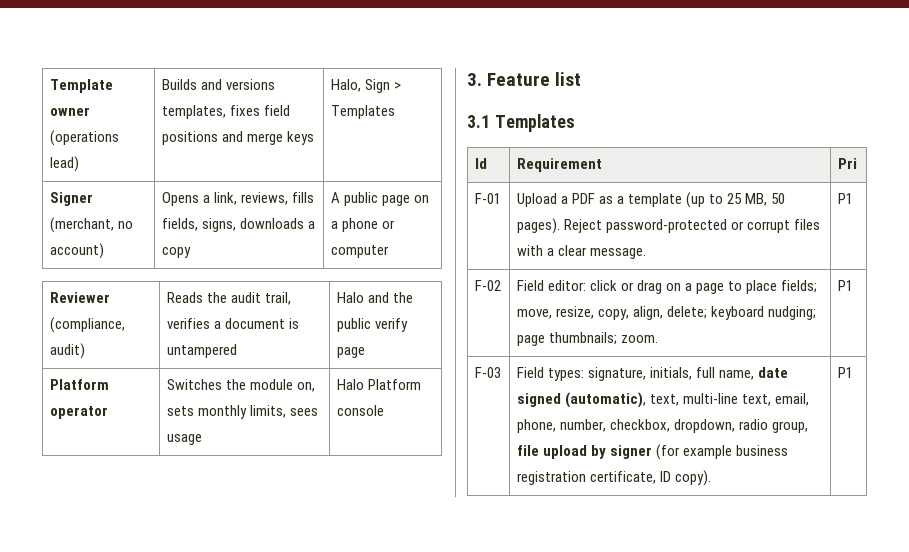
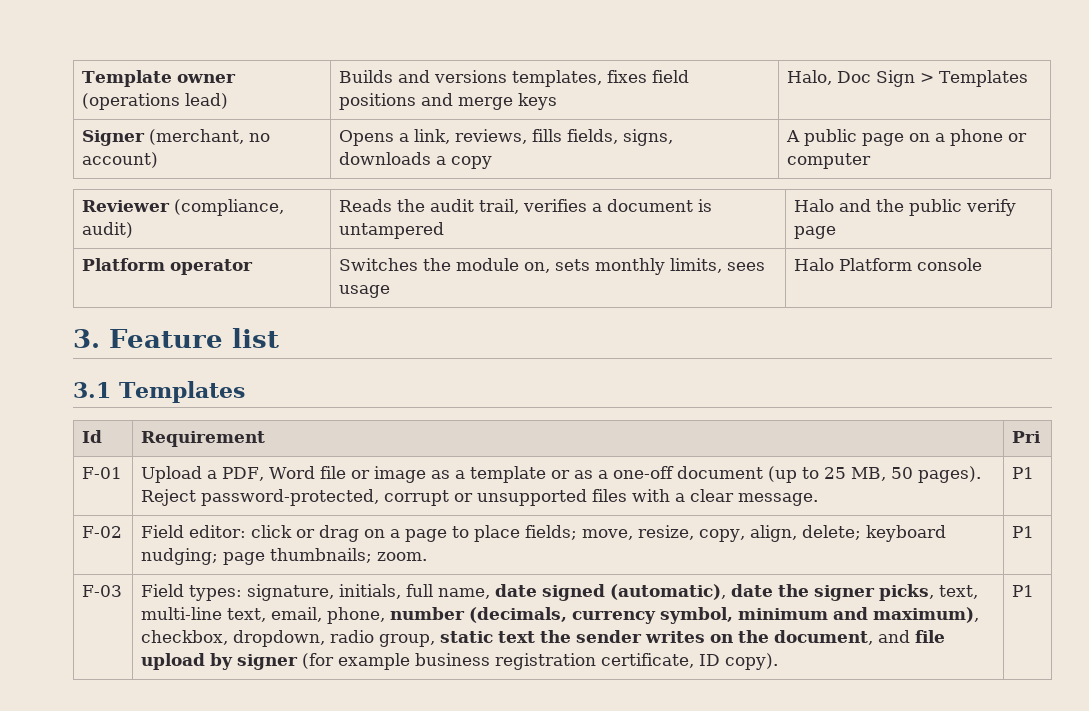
- Template owner (operations lead) | Builds and versions templates, fixes field positions and merge keys | Halo, Sign > Templates
+ Template owner (operations lead) | Builds and versions templates, fixes field positions and merge keys | Halo, Doc Sign > Templates
- F-01 | Upload a PDF as a template (up to 25 MB, 50 pages). Reject password-protected or corrupt files with a clear message. | P1
+ F-01 | Upload a PDF, Word file or image as a template or as a one-off document (up to 25 MB, 50 pages). Reject password-protected, corrupt or unsupported files with a clear message. | P1
- Field types: signature, initials, full name, date signed (automatic), text, multi-line text, email, phone, number, checkbox, dropdown, radio group, file upload by signer (for example business registration certificate, ID copy).
+ Field types: signature, initials, full name, date signed (automatic), date the signer picks, text, multi-line text, email, phone, number (decimals, currency symbol, minimum and maximum), checkbox, dropdown, radio group, static text the sender writes on the document, and file upload by signer (for example business registration certificate, ID copy).

